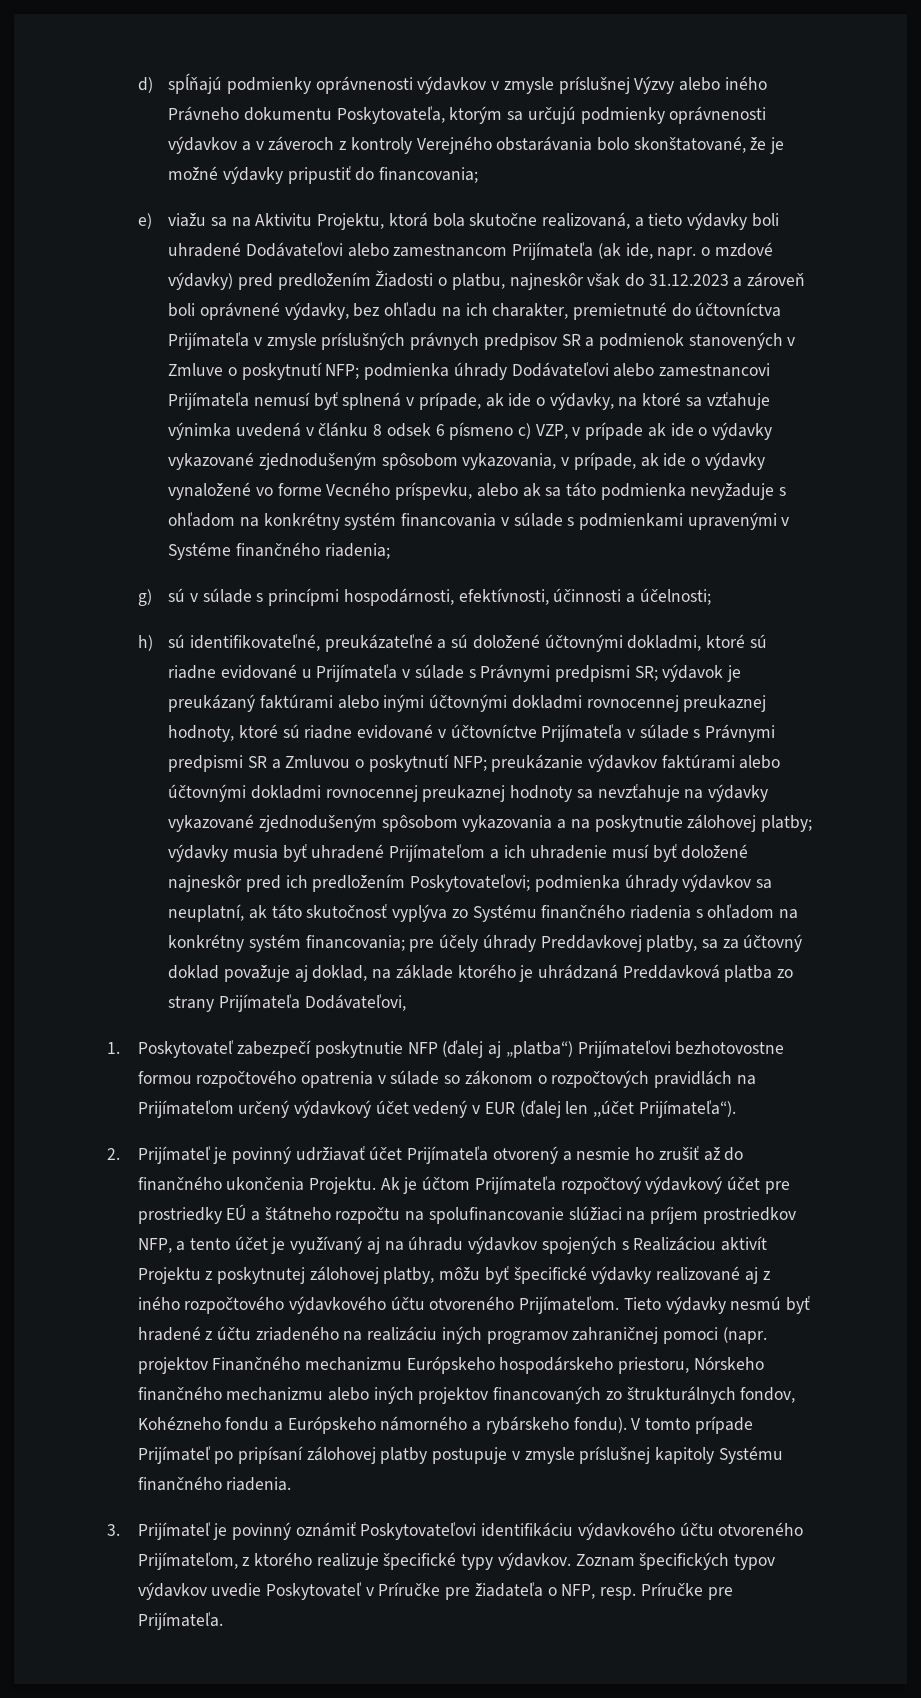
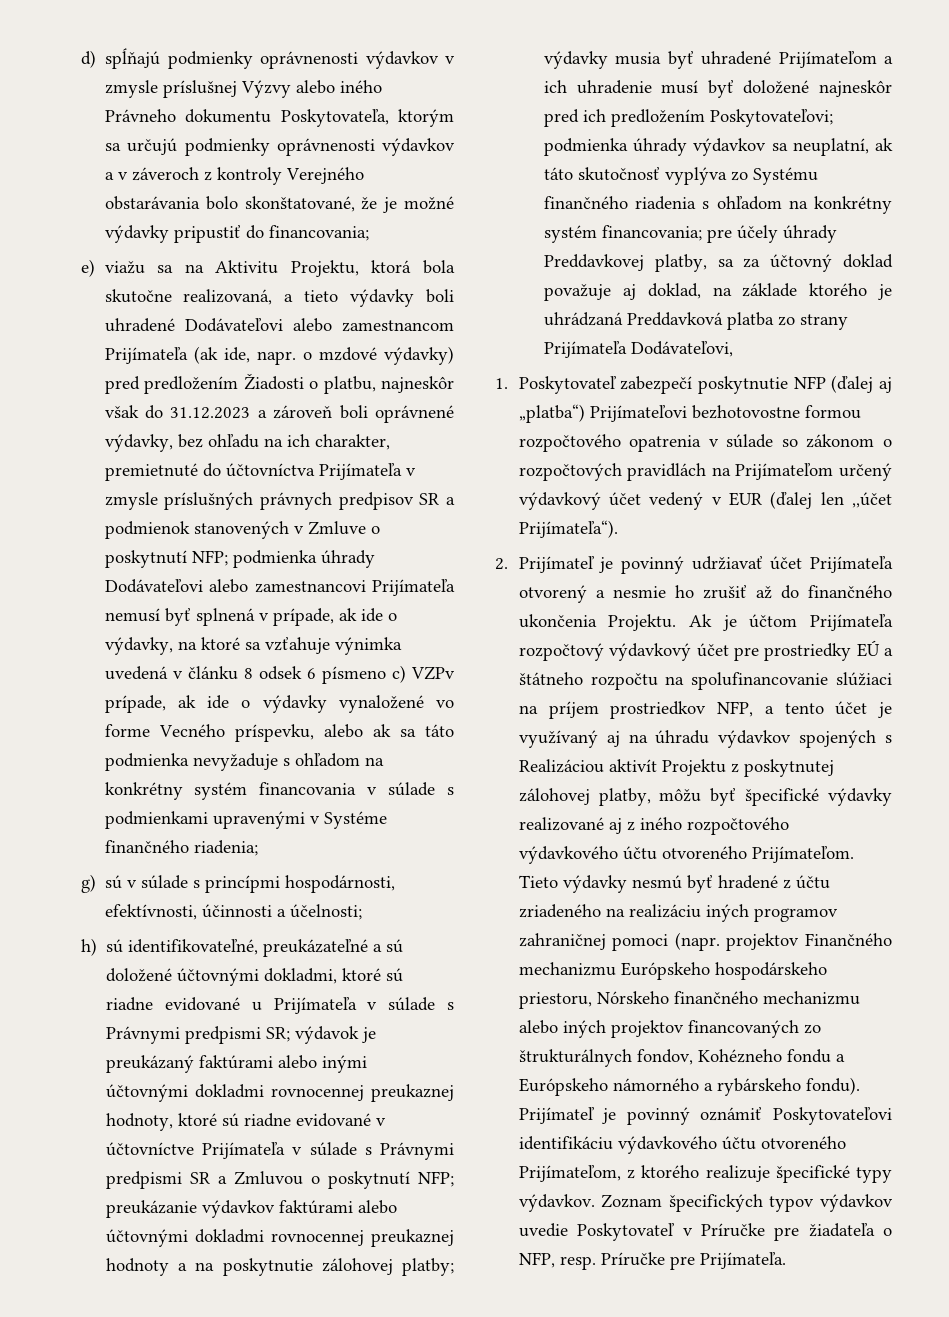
- podmienka úhrady Dodávateľovi alebo zamestnancovi Prijímateľa nemusí byť splnená v prípade, ak ide o výdavky, na ktoré sa vzťahuje výnimka uvedená v článku 8 odsek 6 písmeno c) VZP, v prípade ak ide o výdavky vykazované zjednodušeným spôsobom vykazovania, v prípade, ak ide o výdavky vynaložené vo forme Vecného príspevku, alebo ak sa táto podmienka nevyžaduje s ohľadom na konkrétny systém financovania v súlade s podmienkami upravenými v Systéme finančného riadenia;
+ podmienka úhrady Dodávateľovi alebo zamestnancovi Prijímateľa nemusí byť splnená v prípade, ak ide o výdavky, na ktoré sa vzťahuje výnimka uvedená v článku 8 odsek 6 písmeno c) VZPv prípade, ak ide o výdavky vynaložené vo forme Vecného príspevku, alebo ak sa táto podmienka nevyžaduje s ohľadom na konkrétny systém financovania v súlade s podmienkami upravenými v Systéme finančného riadenia;
- preukázanie výdavkov faktúrami alebo účtovnými dokladmi rovnocennej preukaznej hodnoty sa nevzťahuje na výdavky vykazované zjednodušeným spôsobom vykazovania a na poskytnutie zálohovej platby;
+ preukázanie výdavkov faktúrami alebo účtovnými dokladmi rovnocennej preukaznej hodnoty a na poskytnutie zálohovej platby;
- V tomto prípade Prijímateľ po pripísaní zálohovej platby postupuje v zmysle príslušnej kapitoly Systému finančného riadenia.
- 3. Prijímateľ je povinný oznámiť Poskytovateľovi identifikáciu výdavkového účtu otvoreného Prijímateľom, z ktorého realizuje špecifické typy výdavkov.
+ Prijímateľ je povinný oznámiť Poskytovateľovi identifikáciu výdavkového účtu otvoreného Prijímateľom, z ktorého realizuje špecifické typy výdavkov.

